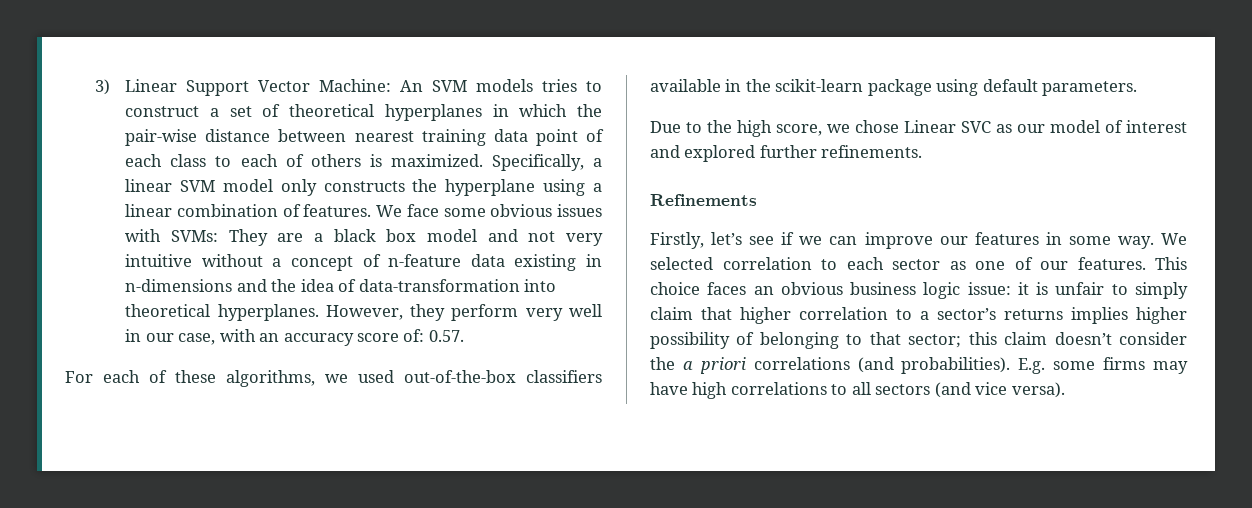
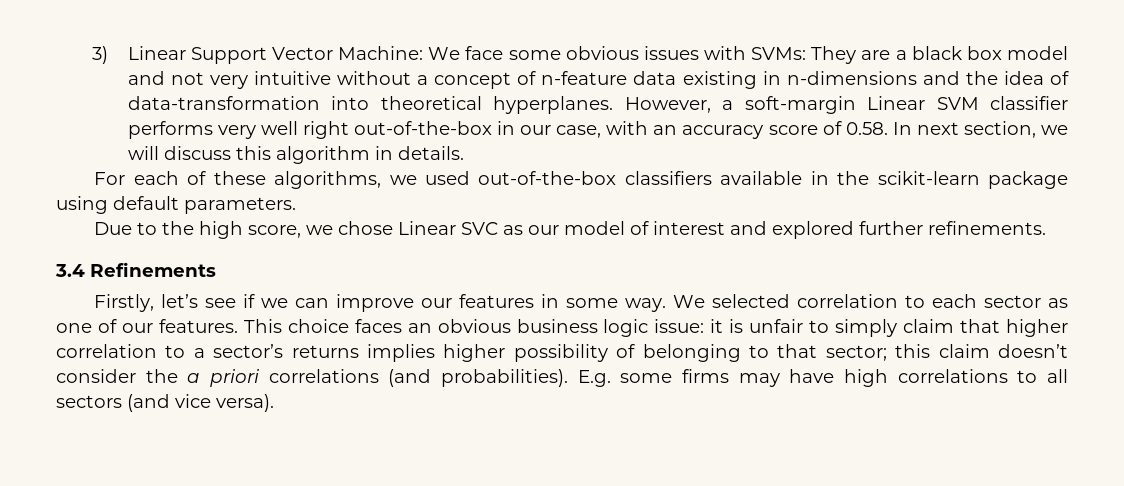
- 3) Linear Support Vector Machine: An SVM models tries to construct a set of theoretical hyperplanes in which the pair-wise distance between nearest training data point of each class to each of others is maximized. Specifically, a linear SVM model only constructs the hyperplane using a linear combination of features. We face some obvious issues with SVMs: They are a black box model and not very intuitive without a concept of n-feature data existing in n-dimensions and the idea of data-transformation into theoretical hyperplanes.
+ 3) Linear Support Vector Machine: We face some obvious issues with SVMs: They are a black box model and not very intuitive without a concept of n-feature data existing in n-dimensions and the idea of data-transformation into theoretical hyperplanes.
- However, they perform very well in our case, with an accuracy score of: 0.57.
+ However, a soft-margin Linear SVM classifier performs very well right out-of-the-box in our case, with an accuracy score of 0.58. In next section, we will discuss this algorithm in details.
- Refinements
+ 3.4 Refinements

